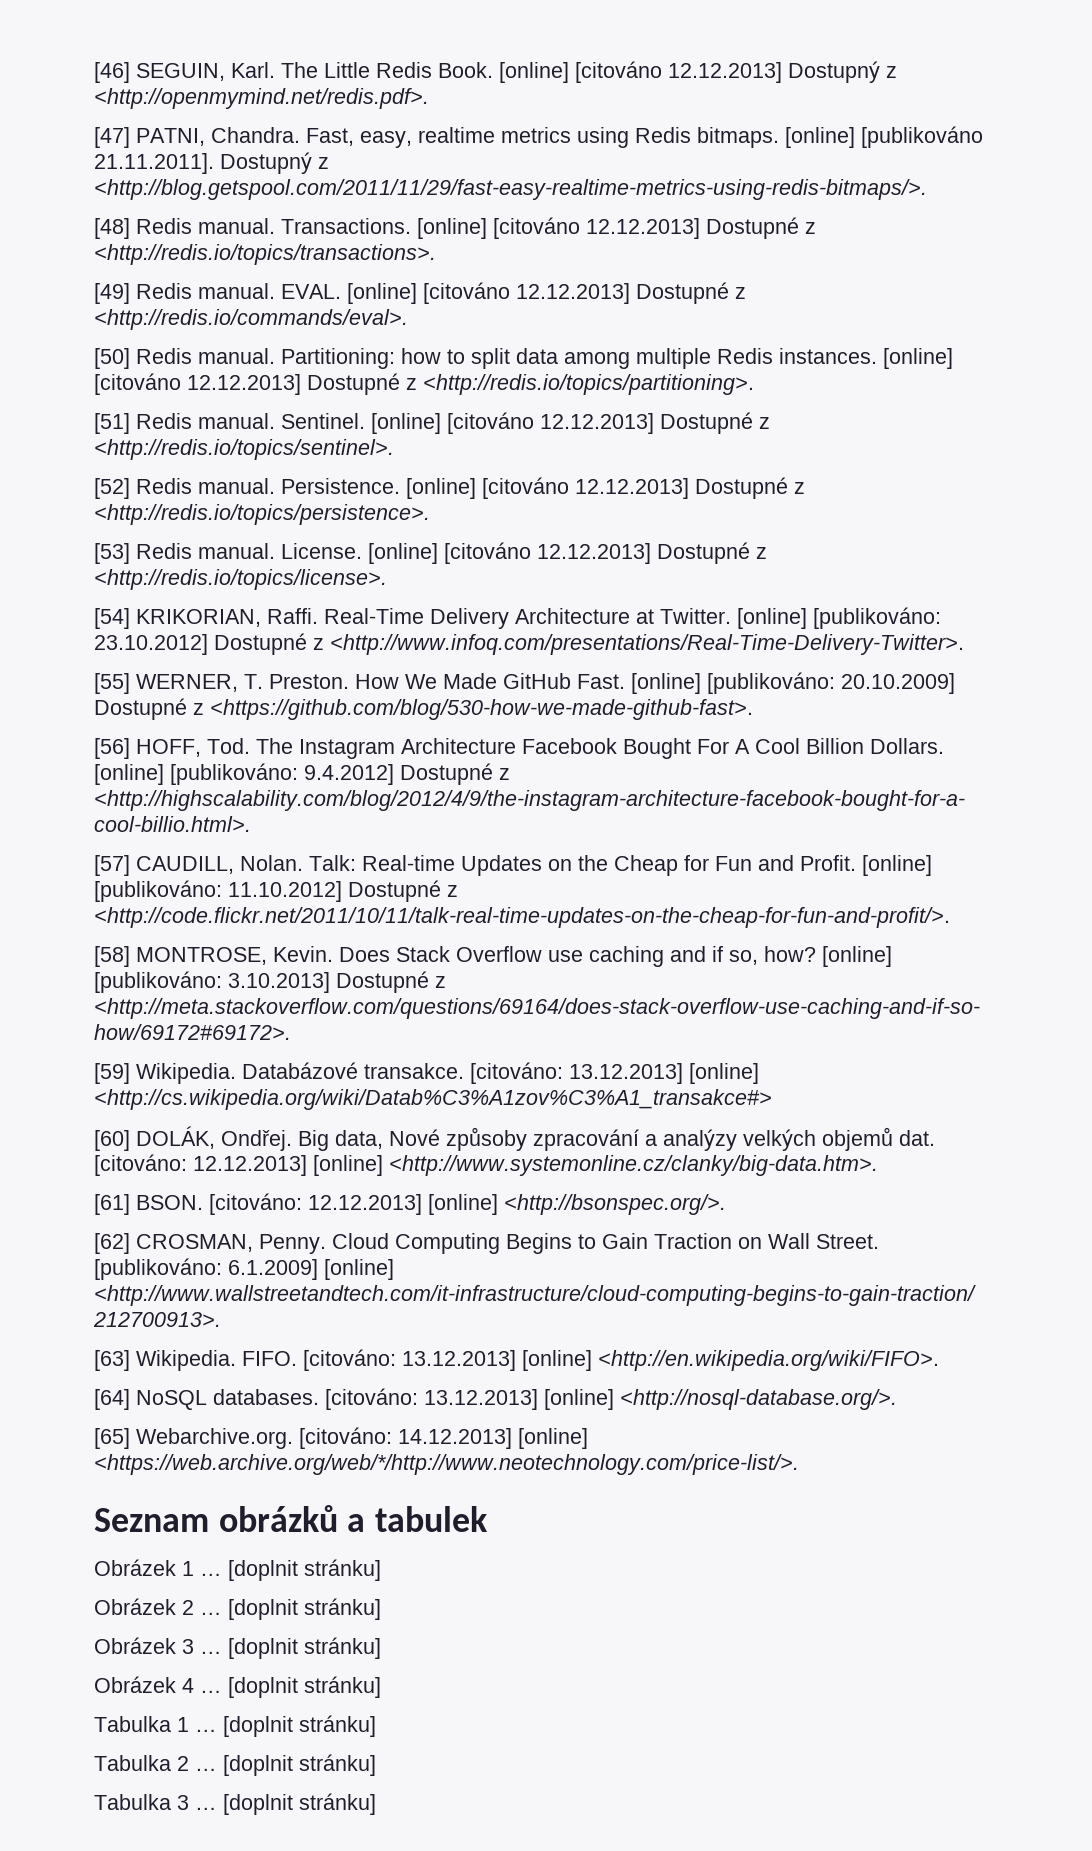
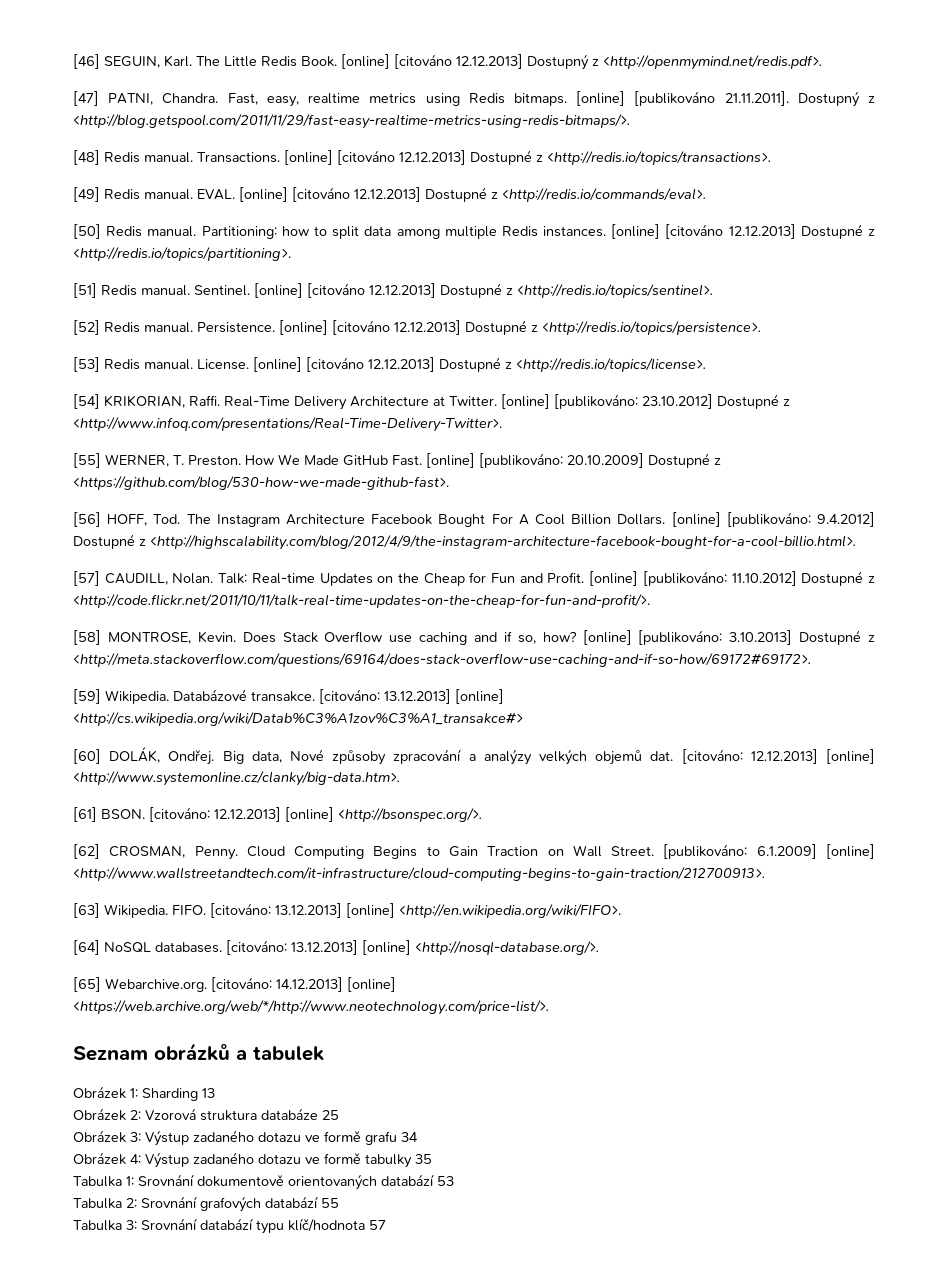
- Obrázek 1 … [doplnit stránku]
- Obrázek 2 … [doplnit stránku]
- Obrázek 3 … [doplnit stránku]
- Obrázek 4 … [doplnit stránku]
- Tabulka 1 … [doplnit stránku]
- Tabulka 2 … [doplnit stránku]
- Tabulka 3 … [doplnit stránku]
+ Obrázek 1: Sharding 13
+ Obrázek 2: Vzorová struktura databáze 25
+ Obrázek 3: Výstup zadaného dotazu ve formě grafu 34
+ Obrázek 4: Výstup zadaného dotazu ve formě tabulky 35
+ Tabulka 1: Srovnání dokumentově orientovaných databází 53
+ Tabulka 2: Srovnání grafových databází 55
+ Tabulka 3: Srovnání databází typu klíč/hodnota 57

